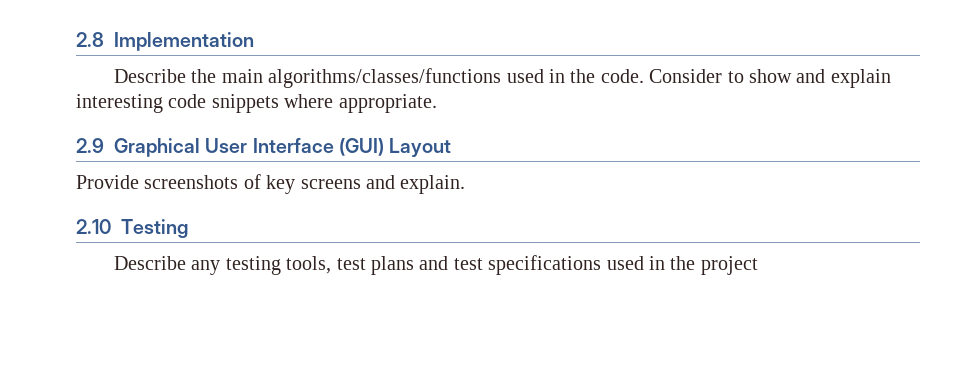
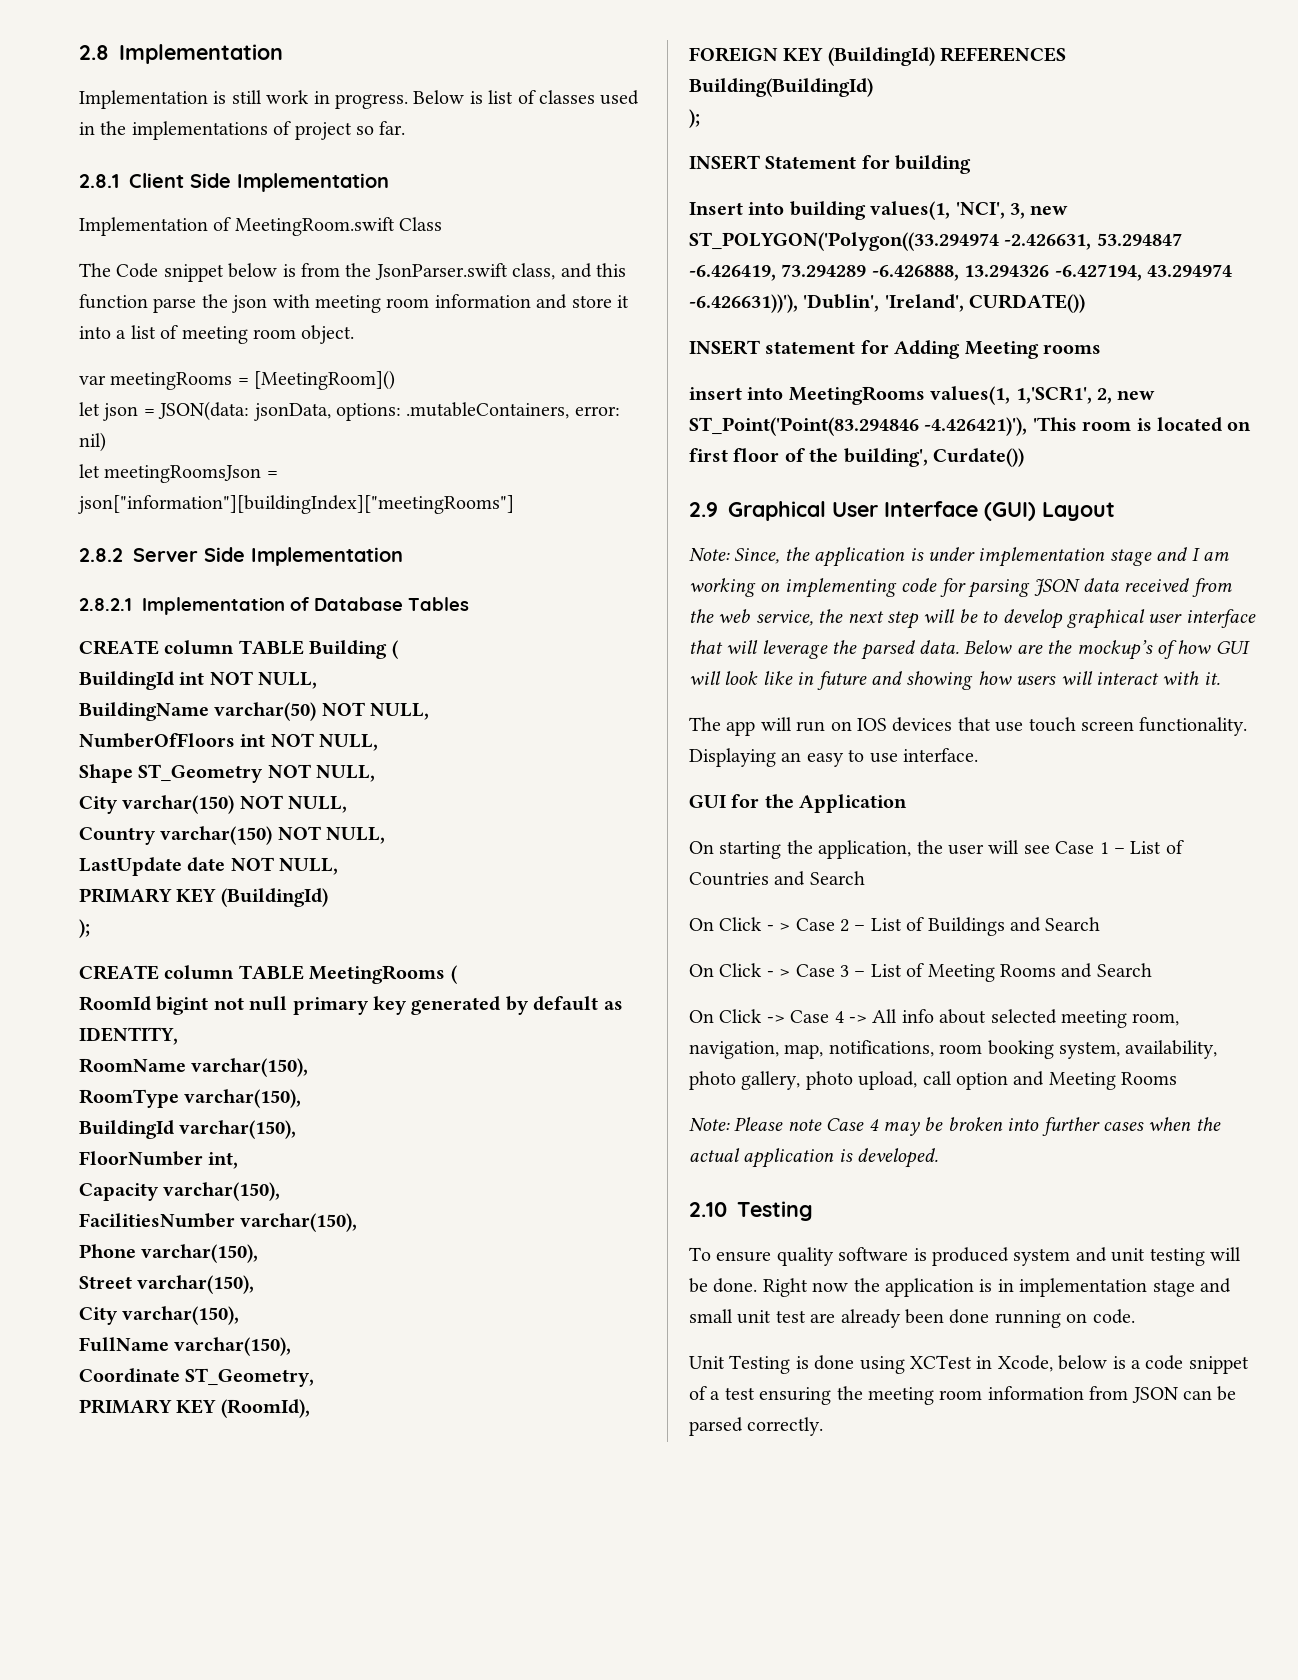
- Describe the main algorithms/classes/functions used in the code. Consider to show and explain interesting code snippets where appropriate.
+ Implementation is still work in progress. Below is list of classes used in the implementations of project so far.
+ 2.8.1 Client Side Implementation
+ Implementation of MeetingRoom.swift Class
+ The Code snippet below is from the JsonParser.swift class, and this function parse the json with meeting room information and store it into a list of meeting room object.
+ var meetingRooms = [MeetingRoom]()
+ let json = JSON(data: jsonData, options: .mutableContainers, error: nil)
+ let meetingRoomsJson = json["information"][buildingIndex]["meetingRooms"]
+ 2.8.2 Server Side Implementation
+ 2.8.2.1 Implementation of Database Tables
+ CREATE column TABLE Building (
+ BuildingId int NOT NULL,
+ BuildingName varchar(50) NOT NULL,
+ NumberOfFloors int NOT NULL,
+ Shape ST_Geometry NOT NULL,
+ City varchar(150) NOT NULL,
+ Country varchar(150) NOT NULL,
+ LastUpdate date NOT NULL,
+ PRIMARY KEY (BuildingId)
+ );
+ CREATE column TABLE MeetingRooms (
+ RoomId bigint not null primary key generated by default as IDENTITY,
+ RoomName varchar(150),
+ RoomType varchar(150),
+ BuildingId varchar(150),
+ FloorNumber int,
+ Capacity varchar(150),
+ FacilitiesNumber varchar(150),
+ Phone varchar(150),
+ Street varchar(150),
+ City varchar(150),
+ FullName varchar(150),
+ Coordinate ST_Geometry,
+ PRIMARY KEY (RoomId),
+ FOREIGN KEY (BuildingId) REFERENCES Building(BuildingId)
+ );
+ INSERT Statement for building
+ Insert into building values(1, 'NCI', 3, new ST_POLYGON('Polygon((33.294974 -2.426631, 53.294847 -6.426419, 73.294289 -6.426888, 13.294326 -6.427194, 43.294974 -6.426631))'), 'Dublin', 'Ireland', CURDATE())
+ INSERT statement for Adding Meeting rooms
+ insert into MeetingRooms values(1, 1,'SCR1', 2, new ST_Point('Point(83.294846 -4.426421)'), 'This room is located on first floor of the building', Curdate())
- Provide screenshots of key screens and explain.
+ Note: Since, the application is under implementation stage and I am working on implementing code for parsing JSON data received from the web service, the next step will be to develop graphical user interface that will leverage the parsed data. Below are the mockup’s of how GUI will look like in future and showing how users will interact with it.
+ The app will run on IOS devices that use touch screen functionality. Displaying an easy to use interface.
+ GUI for the Application
+ On starting the application, the user will see Case 1 – List of Countries and Search
+ On Click - > Case 2 – List of Buildings and Search
+ On Click - > Case 3 – List of Meeting Rooms and Search
+ On Click -> Case 4 -> All info about selected meeting room, navigation, map, notifications, room booking system, availability, photo gallery, photo upload, call option and Meeting Rooms
+ Note: Please note Case 4 may be broken into further cases when the actual application is developed.
  2.10 Testing
- Describe any testing tools, test plans and test specifications used in the project
+ To ensure quality software is produced system and unit testing will be done. Right now the application is in implementation stage and small unit test are already been done running on code.
+ Unit Testing is done using XCTest in Xcode, below is a code snippet of a test ensuring the meeting room information from JSON can be parsed correctly.

